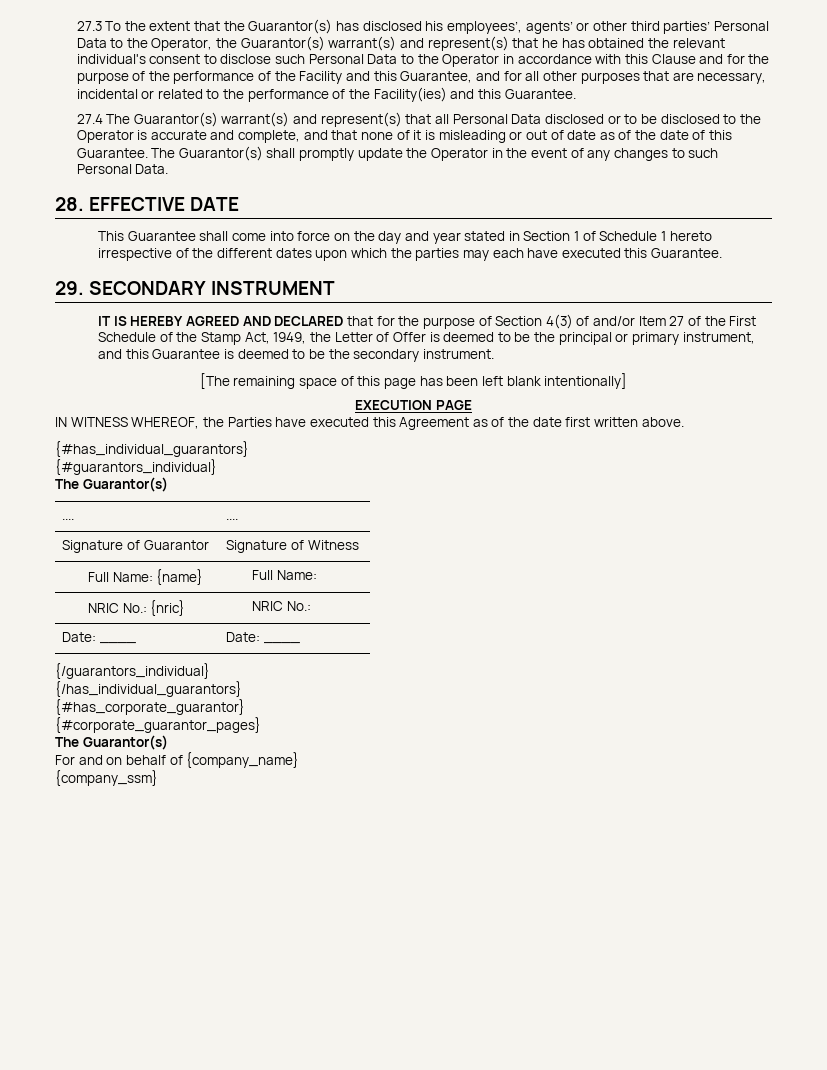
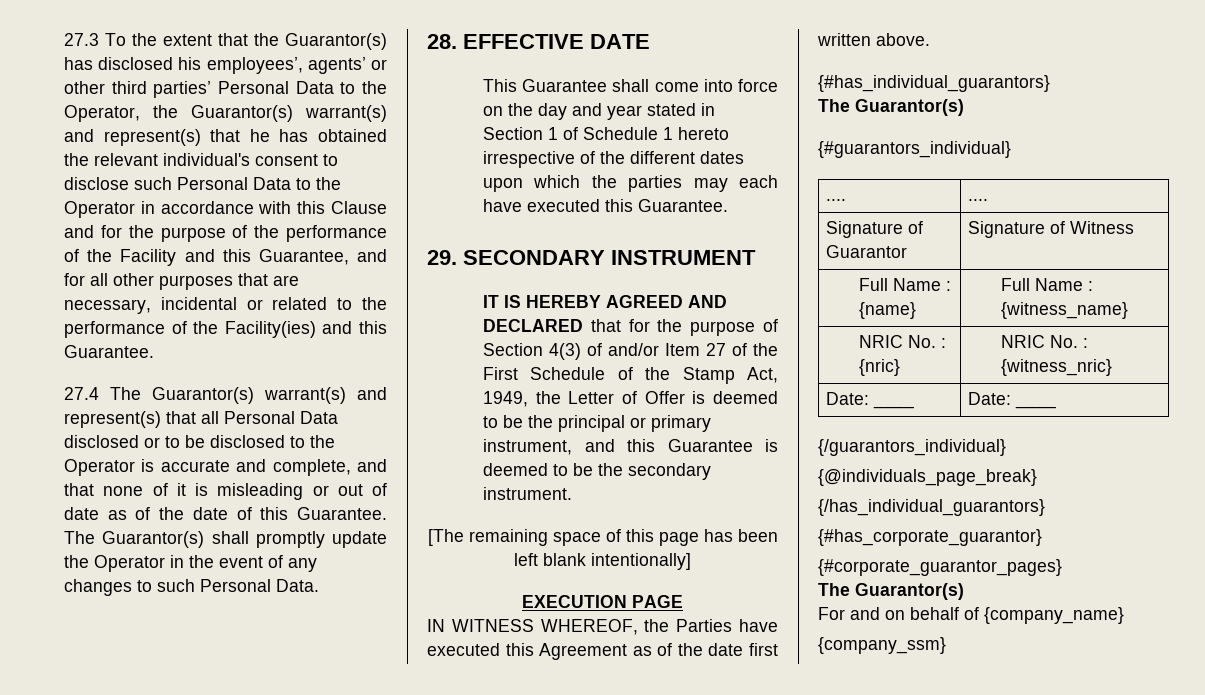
  {#has_individual_guarantors}
+ The Guarantor(s)
  {#guarantors_individual}
- The Guarantor(s)
- Full Name: {name} | Full Name:
- NRIC No.: {nric} | NRIC No.:
+ Full Name : {name} | Full Name : {witness_name}
+ NRIC No. : {nric} | NRIC No. : {witness_nric}
+ {@individuals_page_break}

